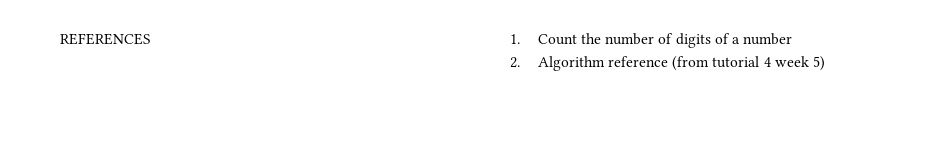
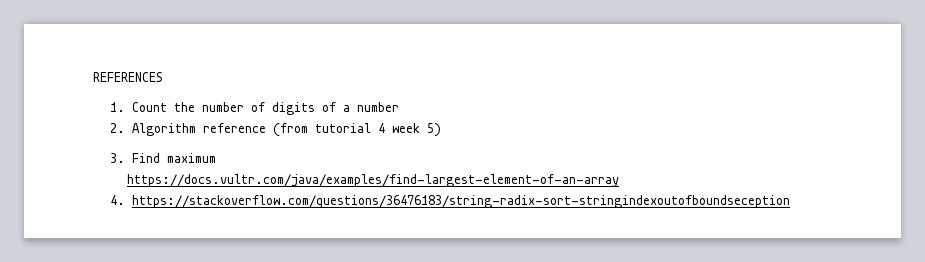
+ 3. Find maximum
+ https://docs.vultr.com/java/examples/find-largest-element-of-an-array
+ 4. https://stackoverflow.com/questions/36476183/string-radix-sort-stringindexoutofboundseception

